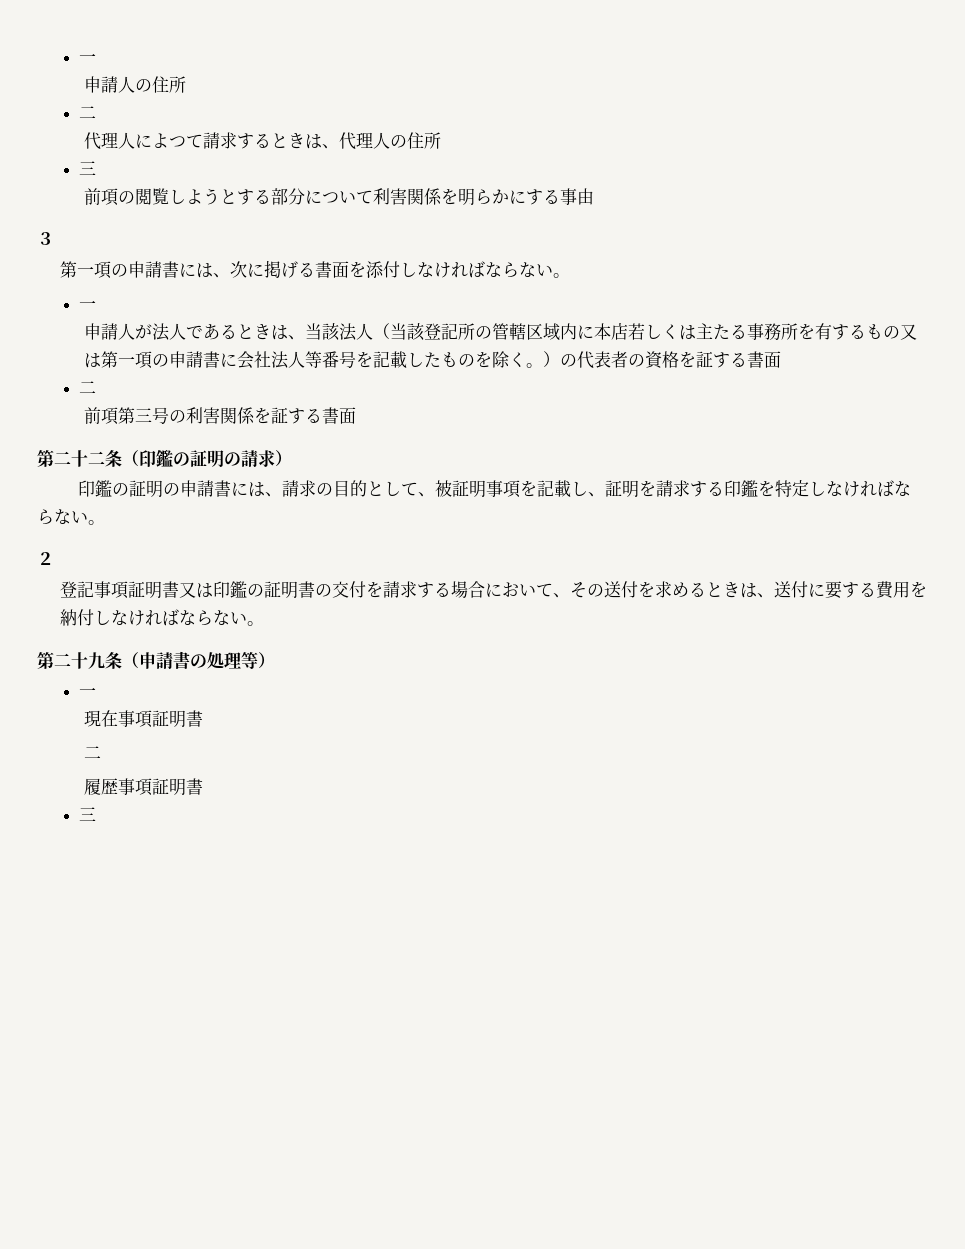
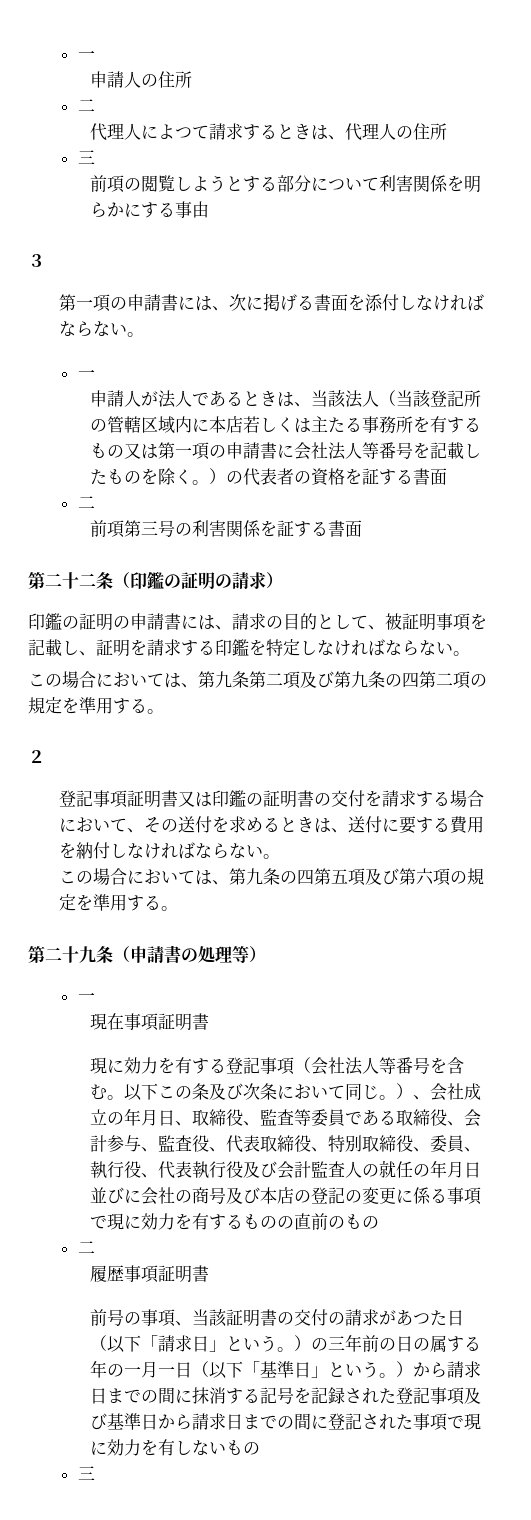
+ この場合においては、第九条第二項及び第九条の四第二項の規定を準用する。
+ この場合においては、第九条の四第五項及び第六項の規定を準用する。
  現在事項証明書
+ 現に効力を有する登記事項（会社法人等番号を含む。以下この条及び次条において同じ。）、会社成立の年月日、取締役、監査等委員である取締役、会計参与、監査役、代表取締役、特別取締役、委員、執行役、代表執行役及び会計監査人の就任の年月日並びに会社の商号及び本店の登記の変更に係る事項で現に効力を有するものの直前のもの
  二
  履歴事項証明書
+ 前号の事項、当該証明書の交付の請求があつた日（以下「請求日」という。）の三年前の日の属する年の一月一日（以下「基準日」という。）から請求日までの間に抹消する記号を記録された登記事項及び基準日から請求日までの間に登記された事項で現に効力を有しないもの

